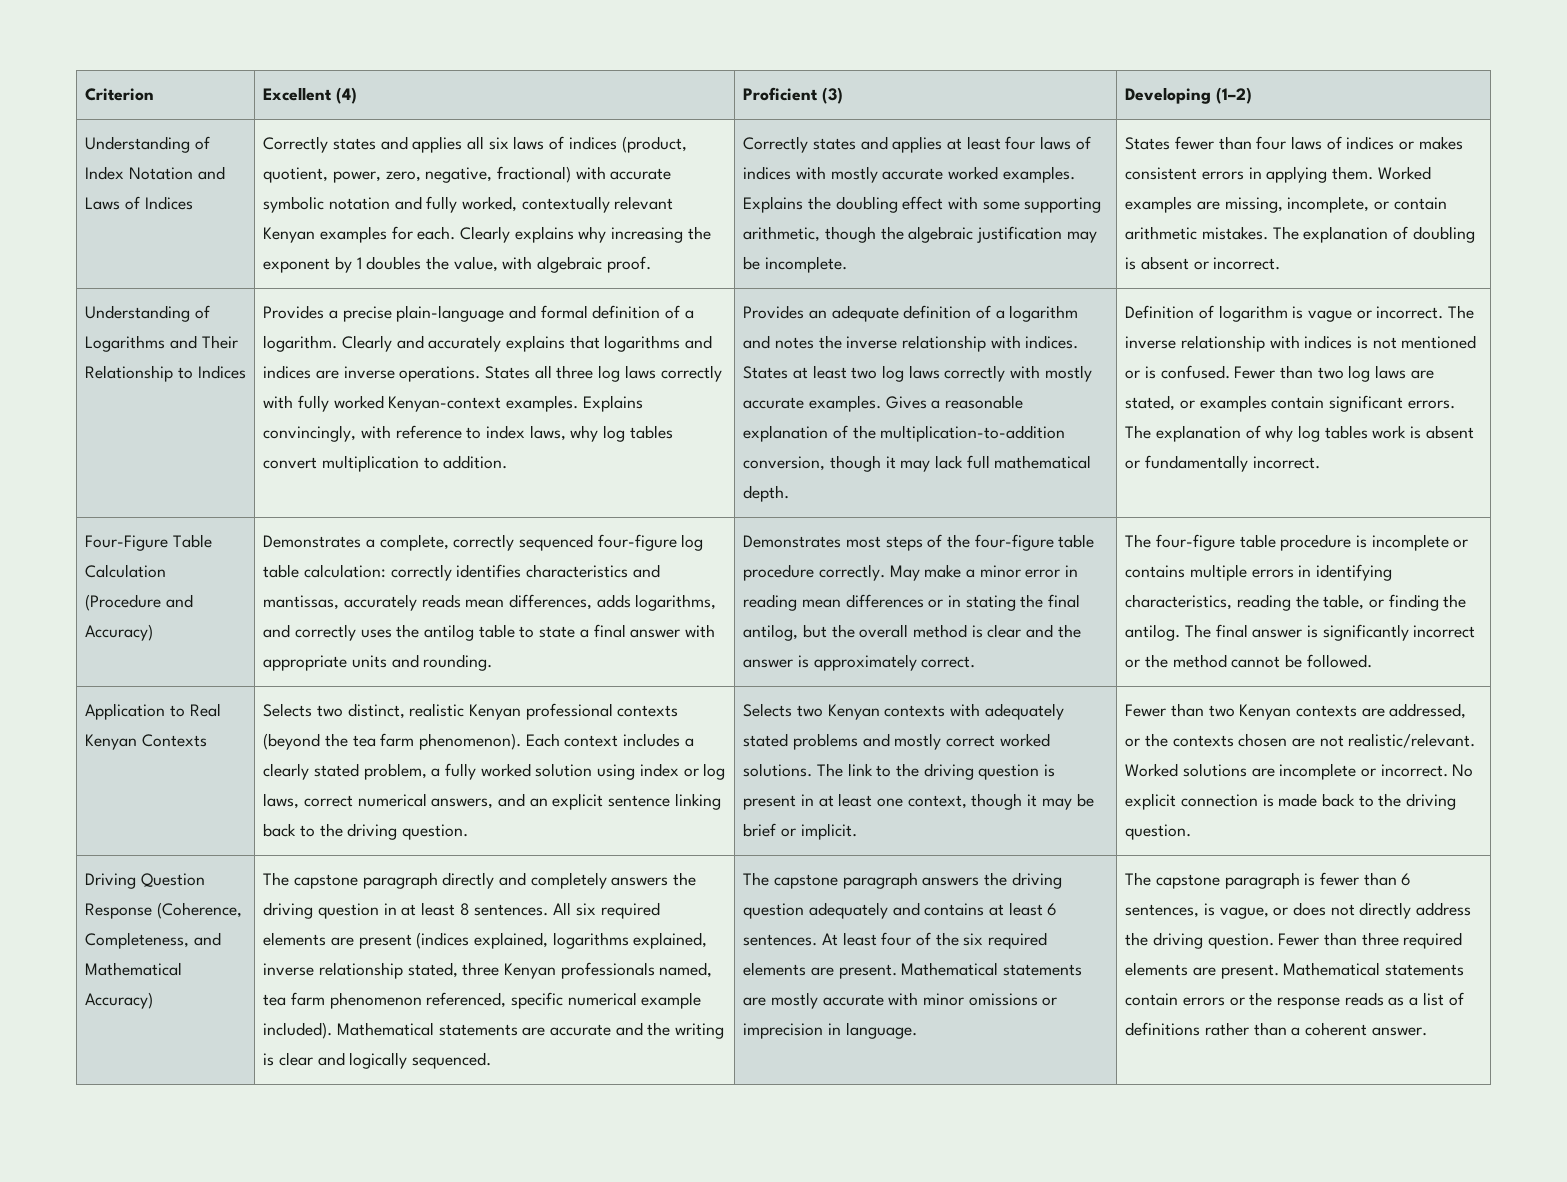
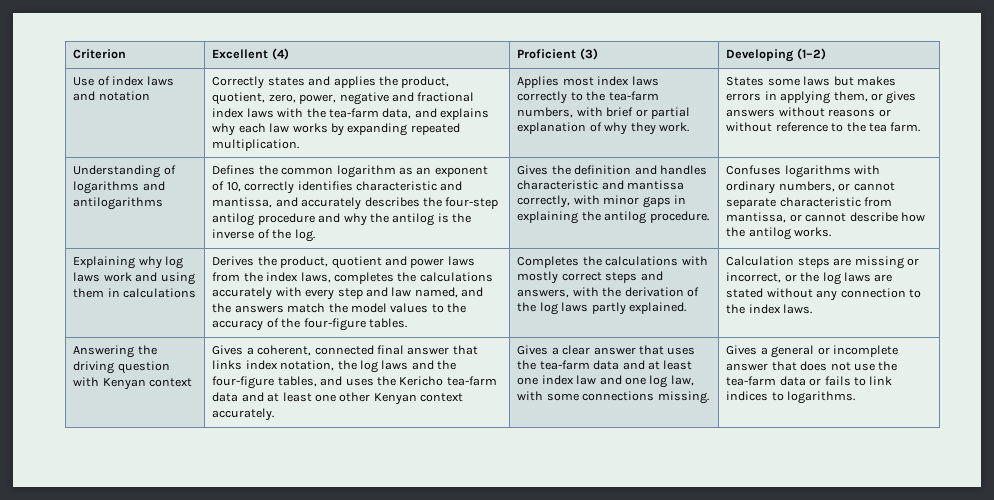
- Understanding of Index Notation and Laws of Indices | Correctly states and applies all six laws of indices (product, quotient, power, zero, negative, fractional) with accurate symbolic notation and fully worked, contextually relevant Kenyan examples for each. Clearly explains why increasing the exponent by 1 doubles the value, with algebraic proof. | Correctly states and applies at least four laws of indices with mostly accurate worked examples. Explains the doubling effect with some supporting arithmetic, though the algebraic justification may be incomplete. | States fewer than four laws of indices or makes consistent errors in applying them. Worked examples are missing, incomplete, or contain arithmetic mistakes. The explanation of doubling is absent or incorrect.
- Understanding of Logarithms and Their Relationship to Indices | Provides a precise plain-language and formal definition of a logarithm. Clearly and accurately explains that logarithms and indices are inverse operations. States all three log laws correctly with fully worked Kenyan-context examples. Explains convincingly, with reference to index laws, why log tables convert multiplication to addition. | Provides an adequate definition of a logarithm and notes the inverse relationship with indices. States at least two log laws correctly with mostly accurate examples. Gives a reasonable explanation of the multiplication-to-addition conversion, though it may lack full mathematical depth. | Definition of logarithm is vague or incorrect. The inverse relationship with indices is not mentioned or is confused. Fewer than two log laws are stated, or examples contain significant errors. The explanation of why log tables work is absent or fundamentally incorrect.
- Four-Figure Table Calculation (Procedure and Accuracy) | Demonstrates a complete, correctly sequenced four-figure log table calculation: correctly identifies characteristics and mantissas, accurately reads mean differences, adds logarithms, and correctly uses the antilog table to state a final answer with appropriate units and rounding. | Demonstrates most steps of the four-figure table procedure correctly. May make a minor error in reading mean differences or in stating the final antilog, but the overall method is clear and the answer is approximately correct. | The four-figure table procedure is incomplete or contains multiple errors in identifying characteristics, reading the table, or finding the antilog. The final answer is significantly incorrect or the method cannot be followed.
- Application to Real Kenyan Contexts | Selects two distinct, realistic Kenyan professional contexts (beyond the tea farm phenomenon). Each context includes a clearly stated problem, a fully worked solution using index or log laws, correct numerical answers, and an explicit sentence linking back to the driving question. | Selects two Kenyan contexts with adequately stated problems and mostly correct worked solutions. The link to the driving question is present in at least one context, though it may be brief or implicit. | Fewer than two Kenyan contexts are addressed, or the contexts chosen are not realistic/relevant. Worked solutions are incomplete or incorrect. No explicit connection is made back to the driving question.
- Driving Question Response (Coherence, Completeness, and Mathematical Accuracy) | The capstone paragraph directly and completely answers the driving question in at least 8 sentences. All six required elements are present (indices explained, logarithms explained, inverse relationship stated, three Kenyan professionals named, tea farm phenomenon referenced, specific numerical example included). Mathematical statements are accurate and the writing is clear and logically sequenced. | The capstone paragraph answers the driving question adequately and contains at least 6 sentences. At least four of the six required elements are present. Mathematical statements are mostly accurate with minor omissions or imprecision in language. | The capstone paragraph is fewer than 6 sentences, is vague, or does not directly address the driving question. Fewer than three required elements are present. Mathematical statements contain errors or the response reads as a list of definitions rather than a coherent answer.
+ Use of index laws and notation | Correctly states and applies the product, quotient, zero, power, negative and fractional index laws with the tea-farm data, and explains why each law works by expanding repeated multiplication. | Applies most index laws correctly to the tea-farm numbers, with brief or partial explanation of why they work. | States some laws but makes errors in applying them, or gives answers without reasons or without reference to the tea farm.
+ Understanding of logarithms and antilogarithms | Defines the common logarithm as an exponent of 10, correctly identifies characteristic and mantissa, and accurately describes the four-step antilog procedure and why the antilog is the inverse of the log. | Gives the definition and handles characteristic and mantissa correctly, with minor gaps in explaining the antilog procedure. | Confuses logarithms with ordinary numbers, or cannot separate characteristic from mantissa, or cannot describe how the antilog works.
+ Explaining why log laws work and using them in calculations | Derives the product, quotient and power laws from the index laws, completes the calculations accurately with every step and law named, and the answers match the model values to the accuracy of the four-figure tables. | Completes the calculations with mostly correct steps and answers, with the derivation of the log laws partly explained. | Calculation steps are missing or incorrect, or the log laws are stated without any connection to the index laws.
+ Answering the driving question with Kenyan context | Gives a coherent, connected final answer that links index notation, the log laws and the four-figure tables, and uses the Kericho tea-farm data and at least one other Kenyan context accurately. | Gives a clear answer that uses the tea-farm data and at least one index law and one log law, with some connections missing. | Gives a general or incomplete answer that does not use the tea-farm data or fails to link indices to logarithms.

